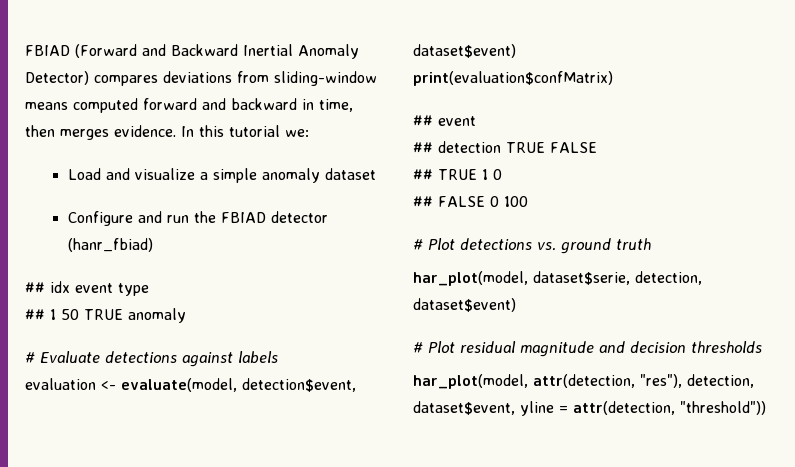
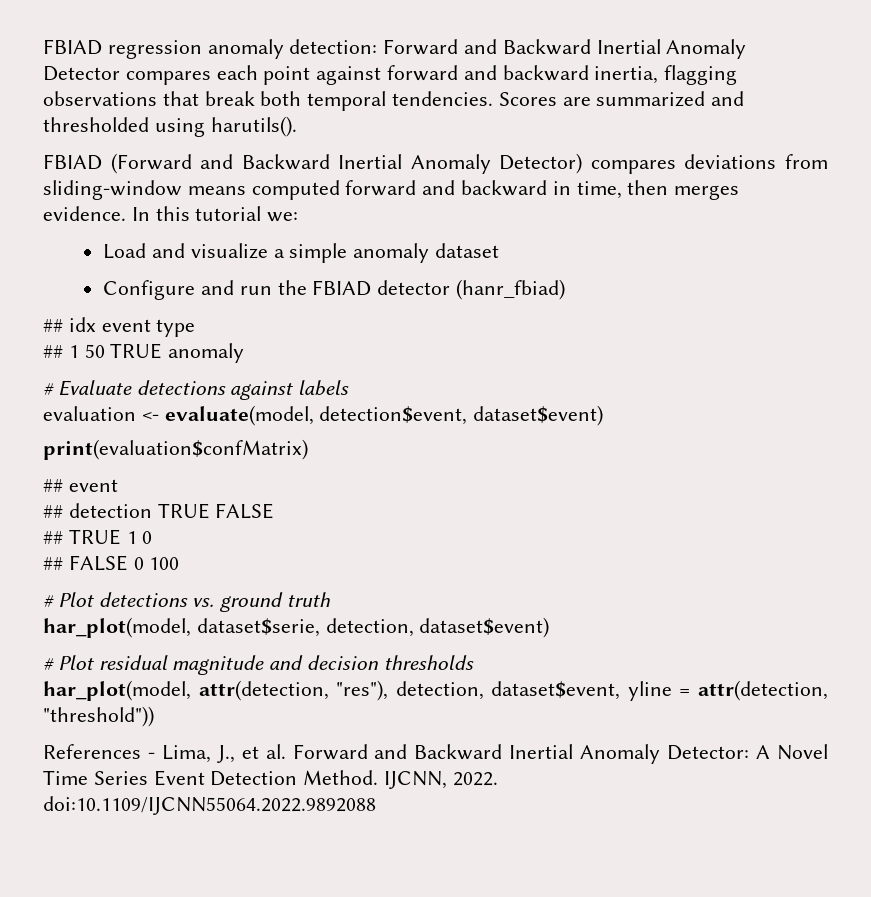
+ FBIAD regression anomaly detection: Forward and Backward Inertial Anomaly Detector compares each point against forward and backward inertia, flagging observations that break both temporal tendencies. Scores are summarized and thresholded using harutils().
+ References - Lima, J., et al. Forward and Backward Inertial Anomaly Detector: A Novel Time Series Event Detection Method. IJCNN, 2022. doi:10.1109/IJCNN55064.2022.9892088

